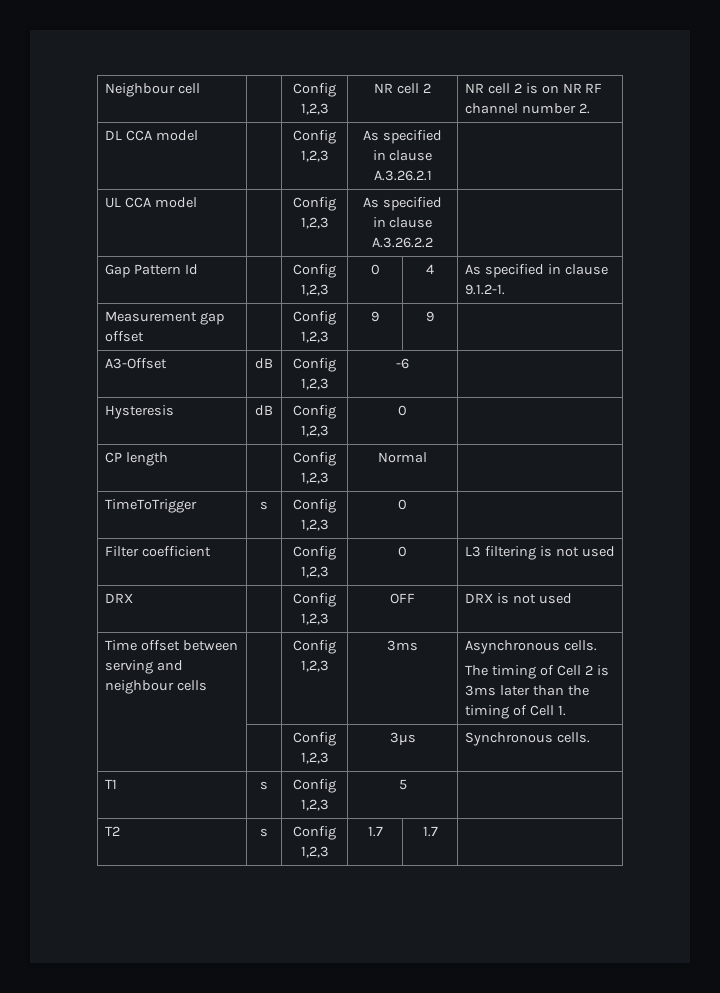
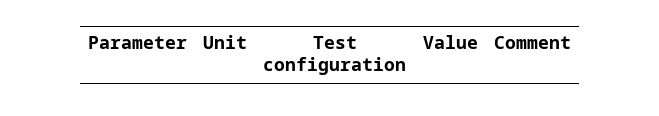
- Neighbour cell | | Config 1,2,3 | NR cell 2 | NR cell 2 is on NR RF channel number 2.
- DL CCA model | | Config 1,2,3 | As specified in clause A.3.26.2.1 |
- UL CCA model | | Config 1,2,3 | As specified in clause A.3.26.2.2 |
- Gap Pattern Id | | Config 1,2,3 | 0 | 4 | As specified in clause 9.1.2-1.
- Measurement gap offset | | Config 1,2,3 | 9 | 9 |
- A3-Offset | dB | Config 1,2,3 | -6 |
- Hysteresis | dB | Config 1,2,3 | 0 |
- CP length | | Config 1,2,3 | Normal |
- TimeToTrigger | s | Config 1,2,3 | 0 |
- Filter coefficient | | Config 1,2,3 | 0 | L3 filtering is not used
- DRX | | Config 1,2,3 | OFF | DRX is not used
- Time offset between serving and neighbour cells | | Config 1,2,3 | 3ms | Asynchronous cells.
- The timing of Cell 2 is 3ms later than the timing of Cell 1.
- | | Config 1,2,3 | 3μs | Synchronous cells.
- T1 | s | Config 1,2,3 | 5 |
- T2 | s | Config 1,2,3 | 1.7 | 1.7 |
+ Parameter | Unit | Test configuration | Value | Comment

